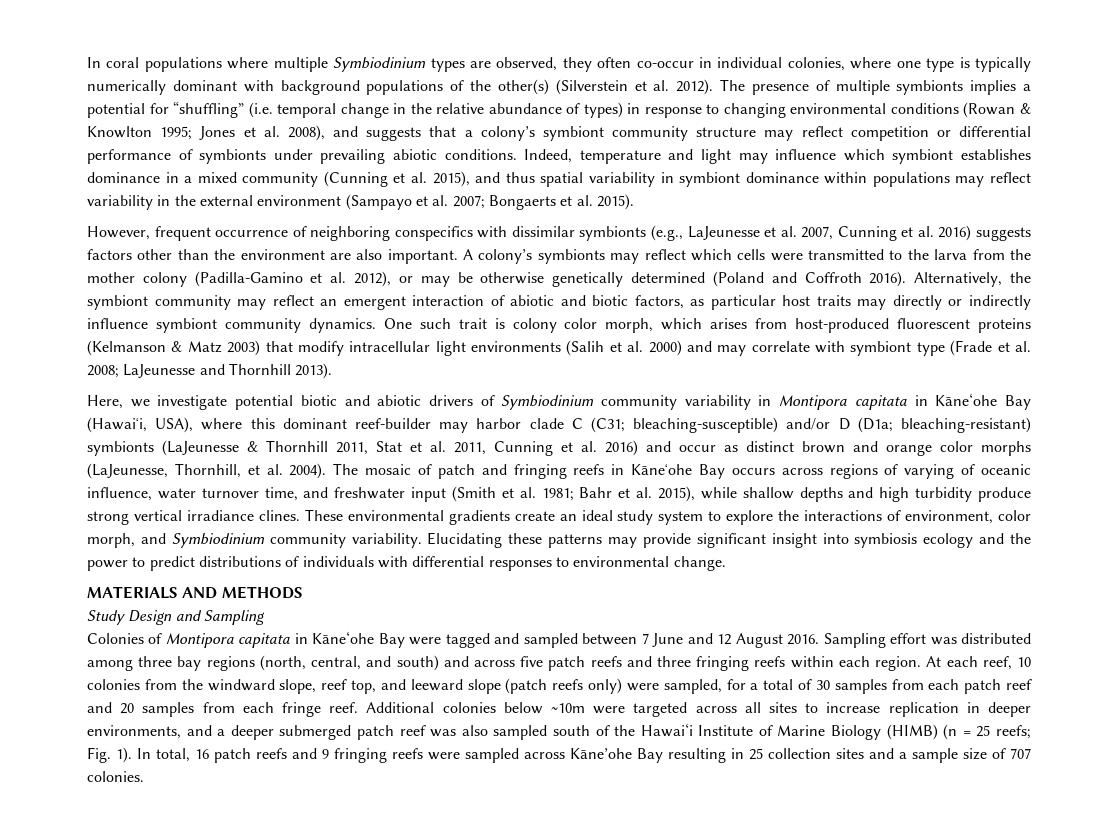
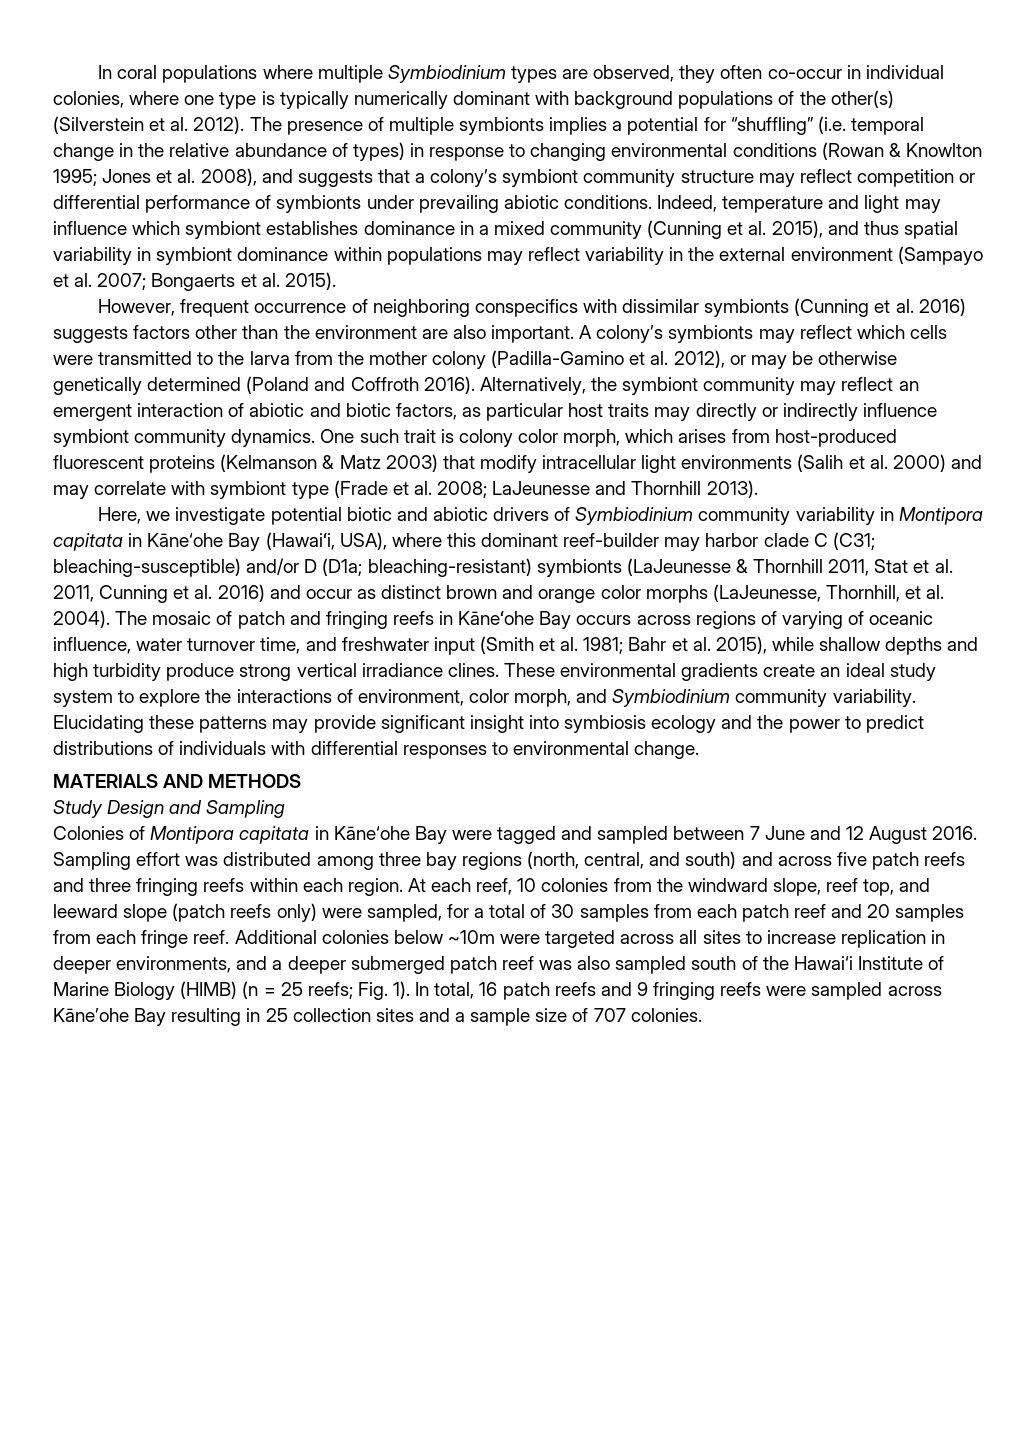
- However, frequent occurrence of neighboring conspecifics with dissimilar symbionts (e.g., LaJeunesse et al. 2007, Cunning et al. 2016) suggests factors other than the environment are also important.
+ However, frequent occurrence of neighboring conspecifics with dissimilar symbionts (Cunning et al. 2016) suggests factors other than the environment are also important.

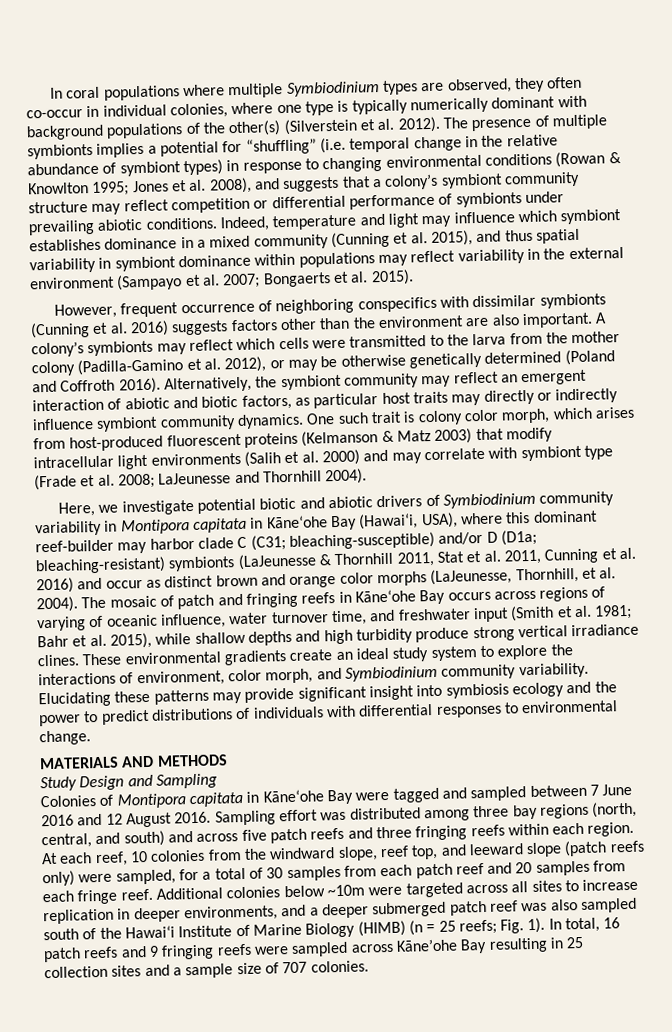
- The presence of multiple symbionts implies a potential for “shuffling” (i.e. temporal change in the relative abundance of types) in response to changing environmental conditions (Rowan & Knowlton 1995; Jones et al. 2008), and suggests that a colony’s symbiont community structure may reflect competition or differential performance of symbionts under prevailing abiotic conditions.
+ The presence of multiple symbionts implies a potential for “shuffling” (i.e. temporal change in the relative abundance of symbiont types) in response to changing environmental conditions (Rowan & Knowlton 1995; Jones et al. 2008), and suggests that a colony’s symbiont community structure may reflect competition or differential performance of symbionts under prevailing abiotic conditions.
- One such trait is colony color morph, which arises from host-produced fluorescent proteins (Kelmanson & Matz 2003) that modify intracellular light environments (Salih et al. 2000) and may correlate with symbiont type (Frade et al. 2008; LaJeunesse and Thornhill 2013).
+ One such trait is colony color morph, which arises from host-produced fluorescent proteins (Kelmanson & Matz 2003) that modify intracellular light environments (Salih et al. 2000) and may correlate with symbiont type (Frade et al. 2008; LaJeunesse and Thornhill 2004).
- The mosaic of patch and fringing reefs in Kāneʻohe Bay occurs across regions of varying of oceanic influence, water turnover time, and freshwater input (Smith et al. 1981; Bahr et al. 2015), while shallow depths and high turbidity produce strong vertical irradiance clines.
+ The mosaic of patch and fringing reefs in Kāne‘ohe Bay occurs across regions of varying of oceanic influence, water turnover time, and freshwater input (Smith et al. 1981; Bahr et al. 2015), while shallow depths and high turbidity produce strong vertical irradiance clines.
- Colonies of Montipora capitata in Kāne‘ohe Bay were tagged and sampled between 7 June and 12 August 2016.
+ Colonies of Montipora capitata in Kāne‘ohe Bay were tagged and sampled between 7 June 2016 and 12 August 2016.

